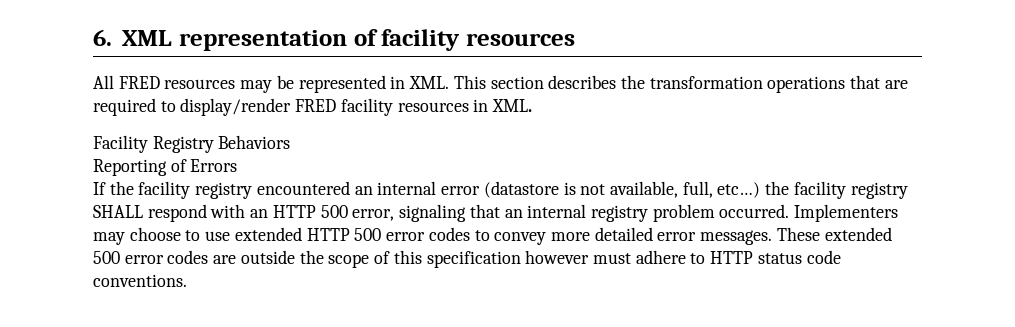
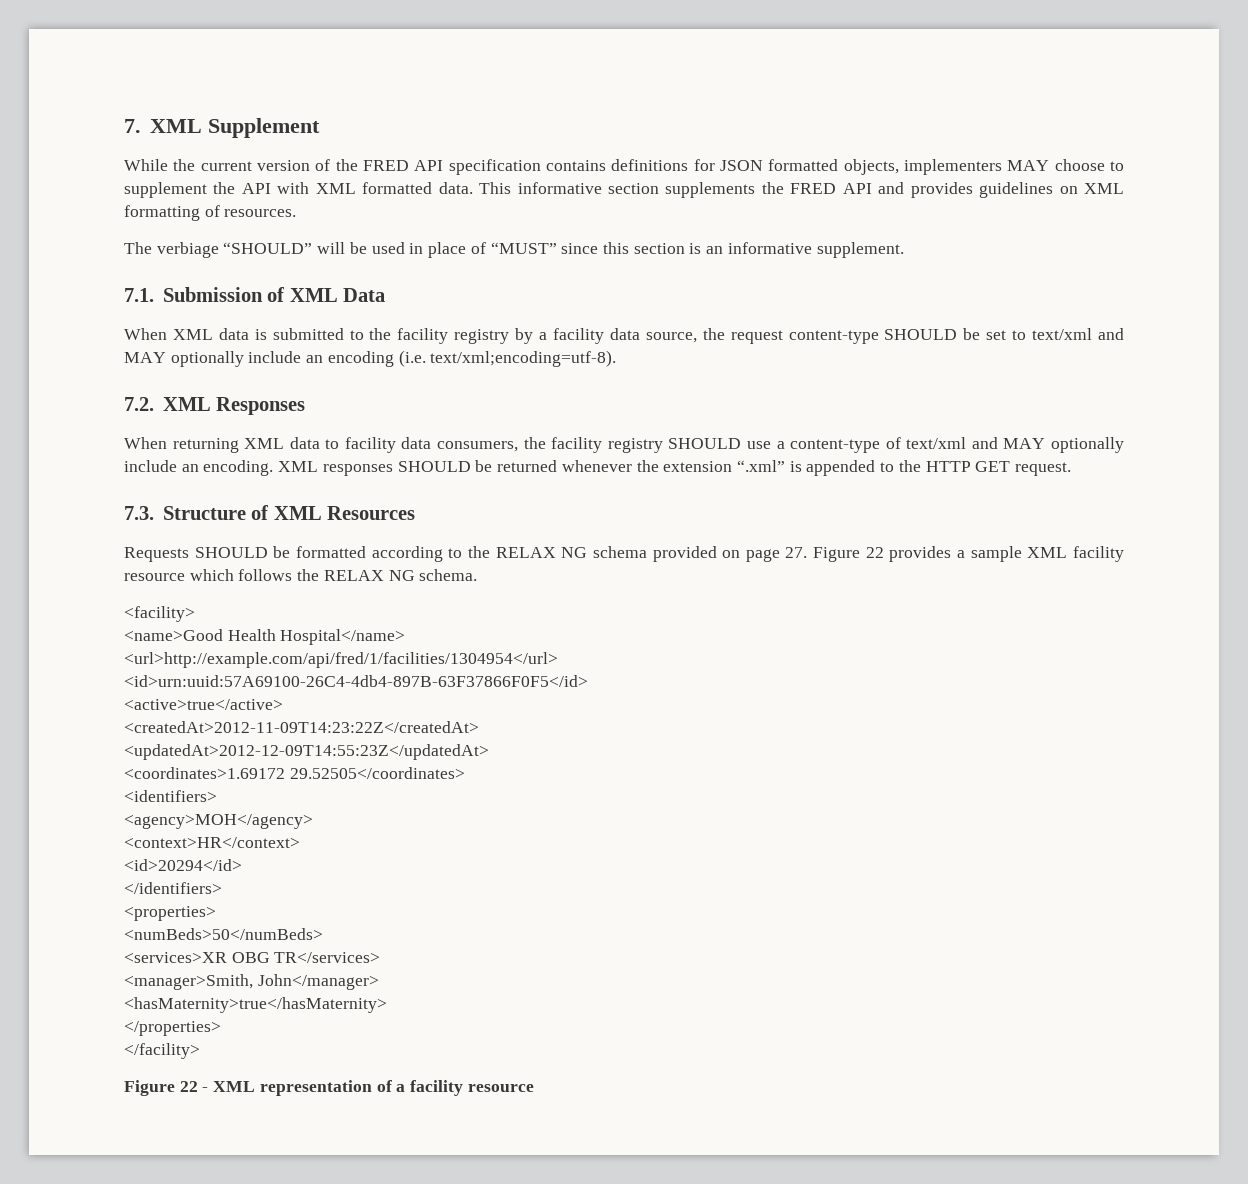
- 6. XML representation of facility resources
- All FRED resources may be represented in XML. This section describes the transformation operations that are required to display/render FRED facility resources in XML.
- Facility Registry Behaviors
- Reporting of Errors
- If the facility registry encountered an internal error (datastore is not available, full, etc…) the facility registry SHALL respond with an HTTP 500 error, signaling that an internal registry problem occurred. Implementers may choose to use extended HTTP 500 error codes to convey more detailed error messages. These extended 500 error codes are outside the scope of this specification however must adhere to HTTP status code conventions.
+ 7. XML Supplement
+ While the current version of the FRED API specification contains definitions for JSON formatted objects, implementers MAY choose to supplement the API with XML formatted data. This informative section supplements the FRED API and provides guidelines on XML formatting of resources.
+ The verbiage “SHOULD” will be used in place of “MUST” since this section is an informative supplement.
+ 7.1. Submission of XML Data
+ When XML data is submitted to the facility registry by a facility data source, the request content-type SHOULD be set to text/xml and MAY optionally include an encoding (i.e. text/xml;encoding=utf-8).
+ 7.2. XML Responses
+ When returning XML data to facility data consumers, the facility registry SHOULD use a content-type of text/xml and MAY optionally include an encoding. XML responses SHOULD be returned whenever the extension “.xml” is appended to the HTTP GET request.
+ 7.3. Structure of XML Resources
+ Requests SHOULD be formatted according to the RELAX NG schema provided on page 27. Figure 22 provides a sample XML facility resource which follows the RELAX NG schema.
+ <facility>
+ <name>Good Health Hospital</name>
+ <url>http://example.com/api/fred/1/facilities/1304954</url>
+ <id>urn:uuid:57A69100-26C4-4db4-897B-63F37866F0F5</id>
+ <active>true</active>
+ <createdAt>2012-11-09T14:23:22Z</createdAt>
+ <updatedAt>2012-12-09T14:55:23Z</updatedAt>
+ <coordinates>1.69172 29.52505</coordinates>
+ <identifiers>
+ <agency>MOH</agency>
+ <context>HR</context>
+ <id>20294</id>
+ </identifiers>
+ <properties>
+ <numBeds>50</numBeds>
+ <services>XR OBG TR</services>
+ <manager>Smith, John</manager>
+ <hasMaternity>true</hasMaternity>
+ </properties>
+ </facility>
+ Figure 22 - XML representation of a facility resource

